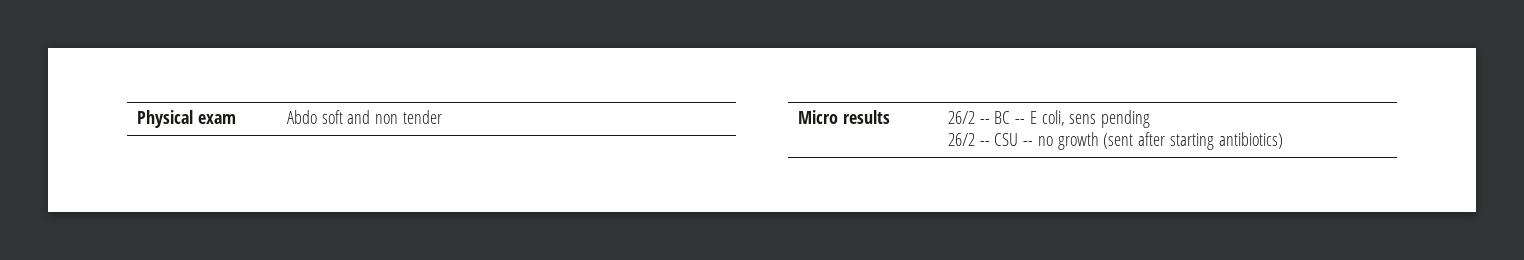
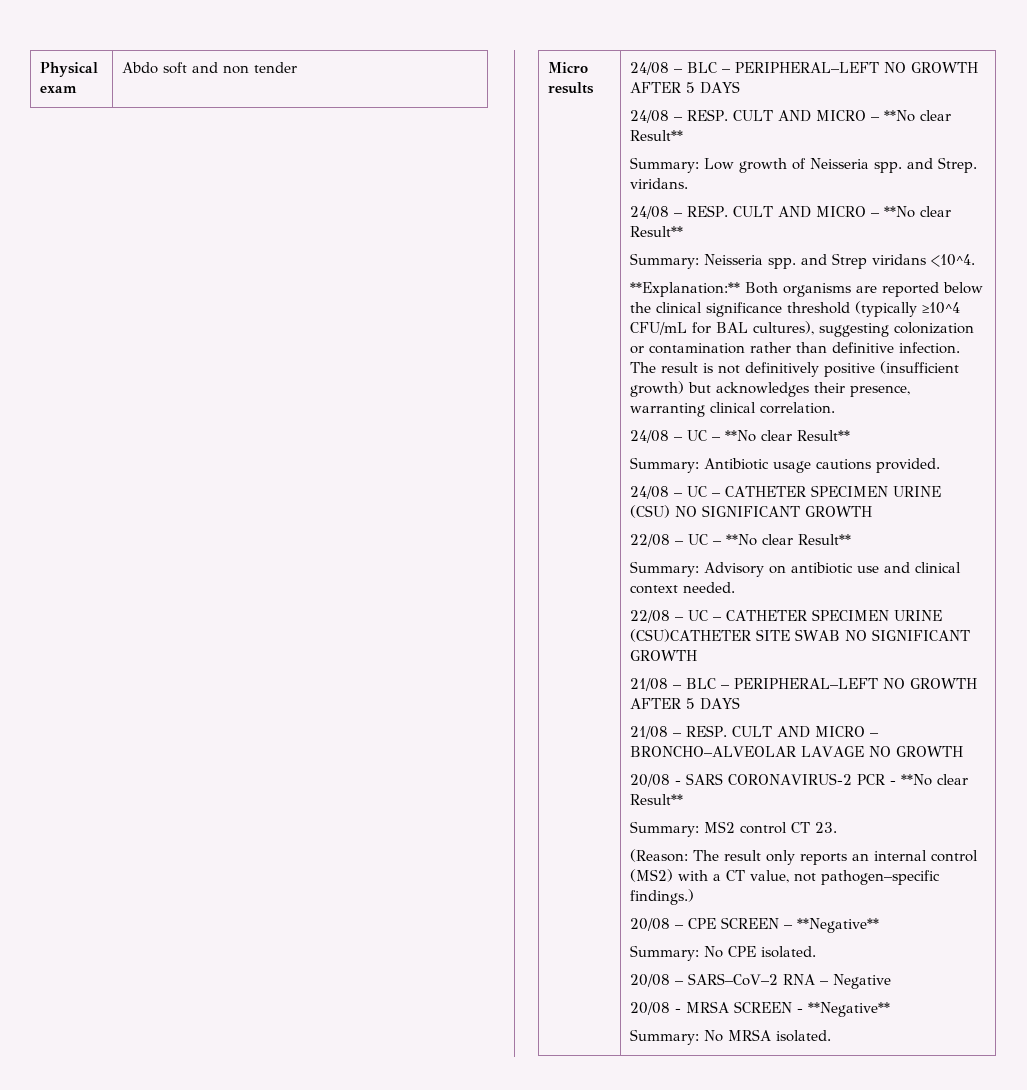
- 26/2 -- BC -- E coli, sens pending
- 26/2 -- CSU -- no growth (sent after starting antibiotics)
+ 24/08 – BLC – PERIPHERAL–LEFT NO GROWTH AFTER 5 DAYS
+ 24/08 – RESP. CULT AND MICRO – **No clear Result**
+ Summary: Low growth of Neisseria spp. and Strep. viridans.
+ 24/08 – RESP. CULT AND MICRO – **No clear Result**
+ Summary: Neisseria spp. and Strep viridans <10^4.
+ **Explanation:** Both organisms are reported below the clinical significance threshold (typically ≥10^4 CFU/mL for BAL cultures), suggesting colonization or contamination rather than definitive infection. The result is not definitively positive (insufficient growth) but acknowledges their presence, warranting clinical correlation.
+ 24/08 – UC – **No clear Result**
+ Summary: Antibiotic usage cautions provided.
+ 24/08 – UC – CATHETER SPECIMEN URINE (CSU) NO SIGNIFICANT GROWTH
+ 22/08 – UC – **No clear Result**
+ Summary: Advisory on antibiotic use and clinical context needed.
+ 22/08 – UC – CATHETER SPECIMEN URINE (CSU)CATHETER SITE SWAB NO SIGNIFICANT GROWTH
+ 21/08 – BLC – PERIPHERAL–LEFT NO GROWTH AFTER 5 DAYS
+ 21/08 – RESP. CULT AND MICRO – BRONCHO–ALVEOLAR LAVAGE NO GROWTH
+ 20/08 - SARS CORONAVIRUS-2 PCR - **No clear Result**
+ Summary: MS2 control CT 23.
+ (Reason: The result only reports an internal control (MS2) with a CT value, not pathogen–specific findings.)
+ 20/08 – CPE SCREEN – **Negative**
+ Summary: No CPE isolated.
+ 20/08 – SARS–CoV–2 RNA – Negative
+ 20/08 - MRSA SCREEN - **Negative**
+ Summary: No MRSA isolated.

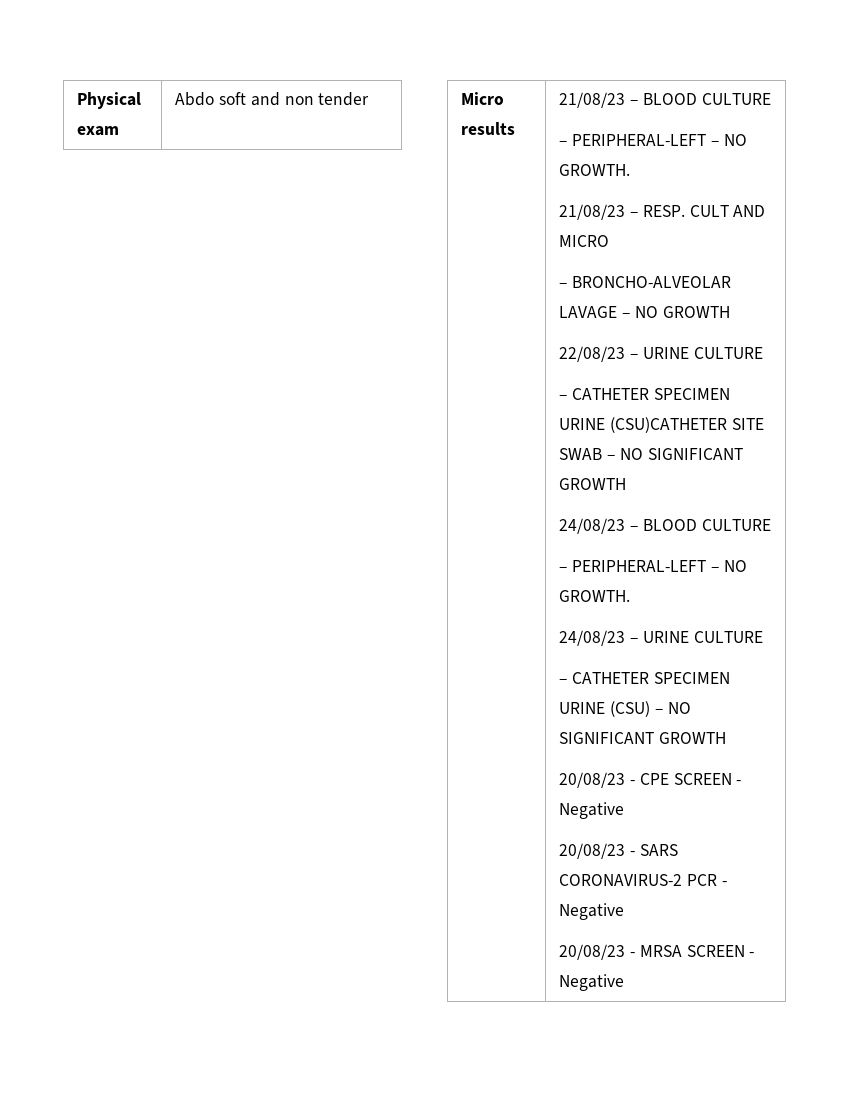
- 24/08 – BLC – PERIPHERAL–LEFT NO GROWTH AFTER 5 DAYS
- 24/08 – RESP. CULT AND MICRO – **No clear Result**
- Summary: Low growth of Neisseria spp. and Strep. viridans.
- 24/08 – RESP. CULT AND MICRO – **No clear Result**
- Summary: Neisseria spp. and Strep viridans <10^4.
- **Explanation:** Both organisms are reported below the clinical significance threshold (typically ≥10^4 CFU/mL for BAL cultures), suggesting colonization or contamination rather than definitive infection. The result is not definitively positive (insufficient growth) but acknowledges their presence, warranting clinical correlation.
- 24/08 – UC – **No clear Result**
- Summary: Antibiotic usage cautions provided.
- 24/08 – UC – CATHETER SPECIMEN URINE (CSU) NO SIGNIFICANT GROWTH
- 22/08 – UC – **No clear Result**
- Summary: Advisory on antibiotic use and clinical context needed.
- 22/08 – UC – CATHETER SPECIMEN URINE (CSU)CATHETER SITE SWAB NO SIGNIFICANT GROWTH
- 21/08 – BLC – PERIPHERAL–LEFT NO GROWTH AFTER 5 DAYS
- 21/08 – RESP. CULT AND MICRO – BRONCHO–ALVEOLAR LAVAGE NO GROWTH
- 20/08 - SARS CORONAVIRUS-2 PCR - **No clear Result**
- Summary: MS2 control CT 23.
- (Reason: The result only reports an internal control (MS2) with a CT value, not pathogen–specific findings.)
- 20/08 – CPE SCREEN – **Negative**
- Summary: No CPE isolated.
- 20/08 – SARS–CoV–2 RNA – Negative
- 20/08 - MRSA SCREEN - **Negative**
- Summary: No MRSA isolated.
+ 21/08/23 – BLOOD CULTURE
+ – PERIPHERAL-LEFT – NO GROWTH.
+ 21/08/23 – RESP. CULT AND MICRO
+ – BRONCHO-ALVEOLAR LAVAGE – NO GROWTH
+ 22/08/23 – URINE CULTURE
+ – CATHETER SPECIMEN URINE (CSU)CATHETER SITE SWAB – NO SIGNIFICANT GROWTH
+ 24/08/23 – BLOOD CULTURE
+ – PERIPHERAL-LEFT – NO GROWTH.
+ 24/08/23 – URINE CULTURE
+ – CATHETER SPECIMEN URINE (CSU) – NO SIGNIFICANT GROWTH
+ 20/08/23 - CPE SCREEN - Negative
+ 20/08/23 - SARS CORONAVIRUS-2 PCR - Negative
+ 20/08/23 - MRSA SCREEN - Negative

